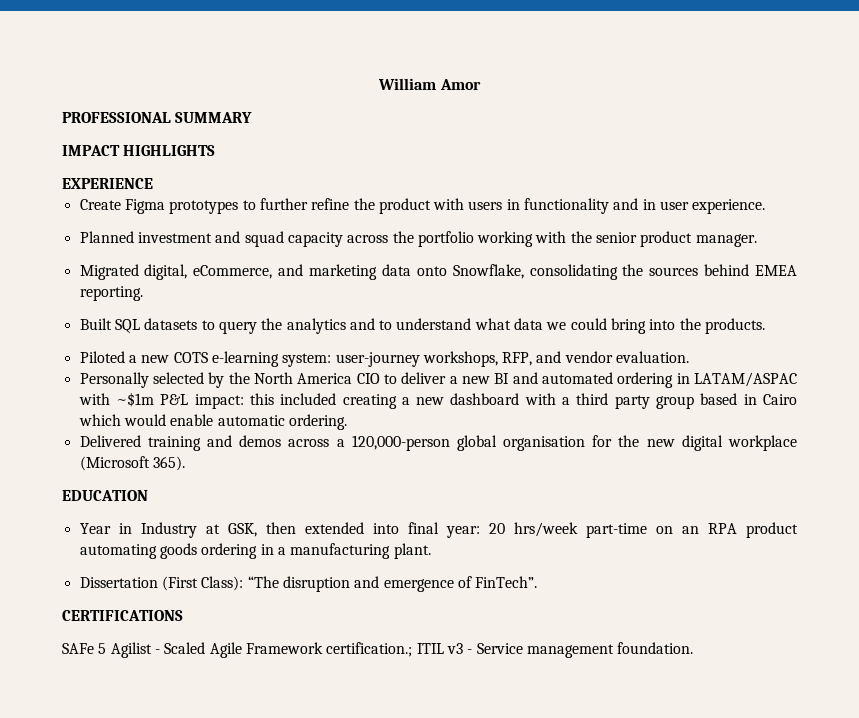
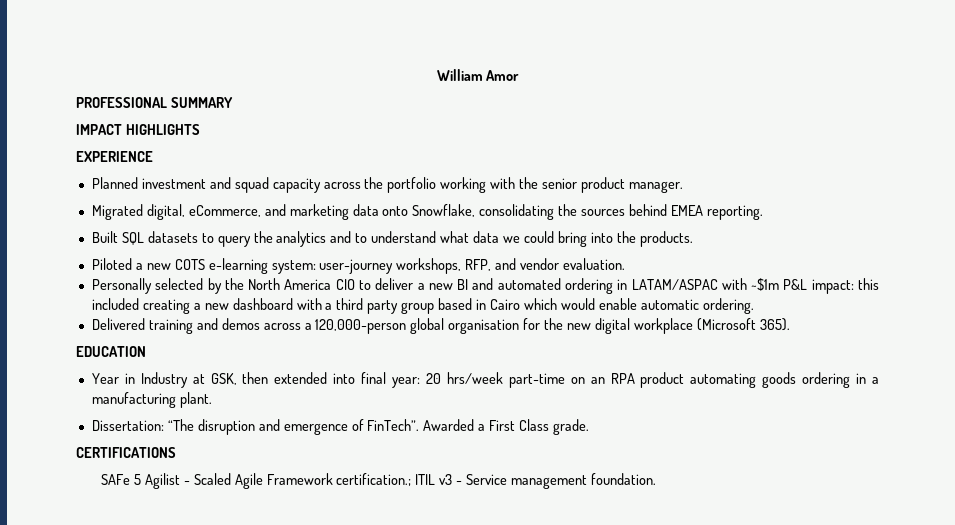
- Create Figma prototypes to further refine the product with users in functionality and in user experience.
- Dissertation (First Class): “The disruption and emergence of FinTech”.
+ Dissertation: “The disruption and emergence of FinTech”. Awarded a First Class grade.

